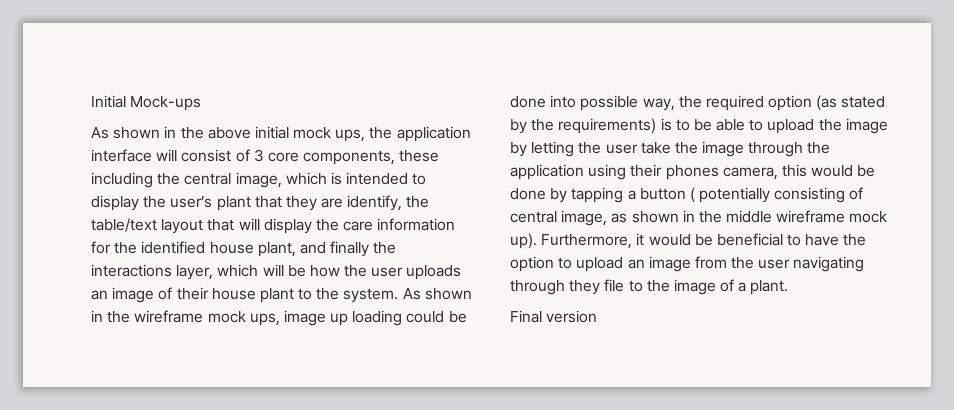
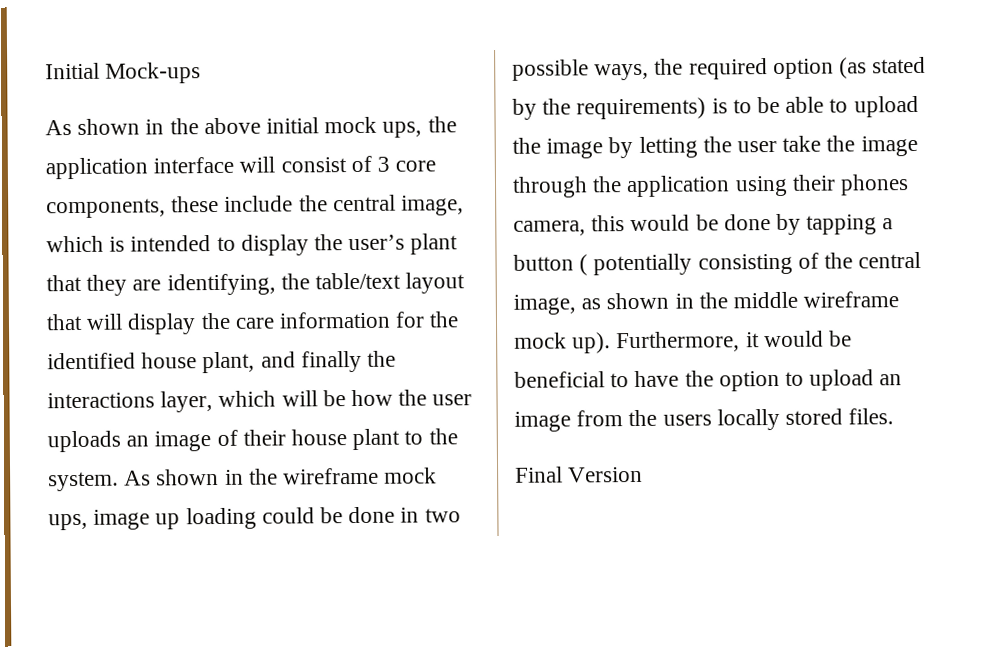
- As shown in the above initial mock ups, the application interface will consist of 3 core components, these including the central image, which is intended to display the user’s plant that they are identify, the table/text layout that will display the care information for the identified house plant, and finally the interactions layer, which will be how the user uploads an image of their house plant to the system.
+ As shown in the above initial mock ups, the application interface will consist of 3 core components, these include the central image, which is intended to display the user’s plant that they are identifying, the table/text layout that will display the care information for the identified house plant, and finally the interactions layer, which will be how the user uploads an image of their house plant to the system.
- As shown in the wireframe mock ups, image up loading could be done into possible way, the required option (as stated by the requirements) is to be able to upload the image by letting the user take the image through the application using their phones camera, this would be done by tapping a button ( potentially consisting of central image, as shown in the middle wireframe mock up).
+ As shown in the wireframe mock ups, image up loading could be done in two possible ways, the required option (as stated by the requirements) is to be able to upload the image by letting the user take the image through the application using their phones camera, this would be done by tapping a button ( potentially consisting of the central image, as shown in the middle wireframe mock up).
- Furthermore, it would be beneficial to have the option to upload an image from the user navigating through they file to the image of a plant.
+ Furthermore, it would be beneficial to have the option to upload an image from the users locally stored files.
- Final version
+ Final Version

